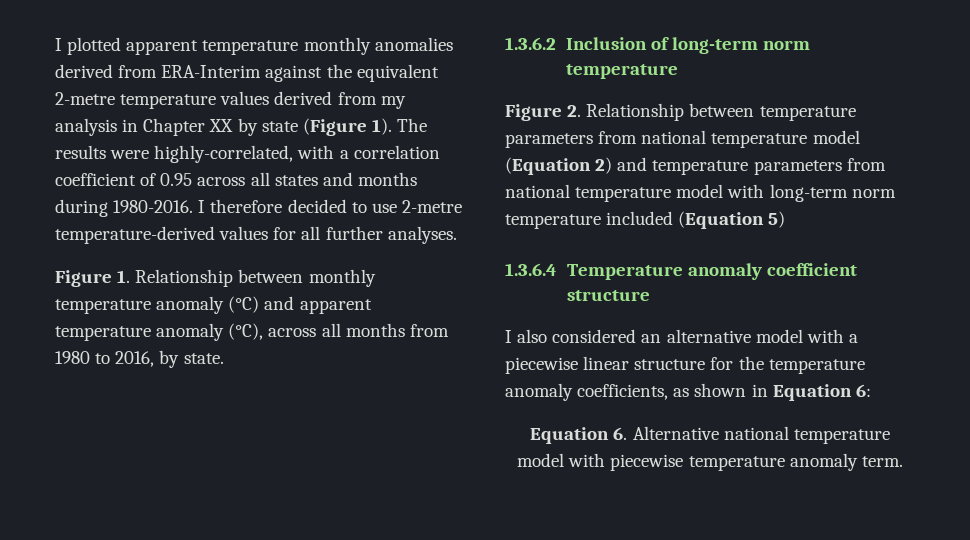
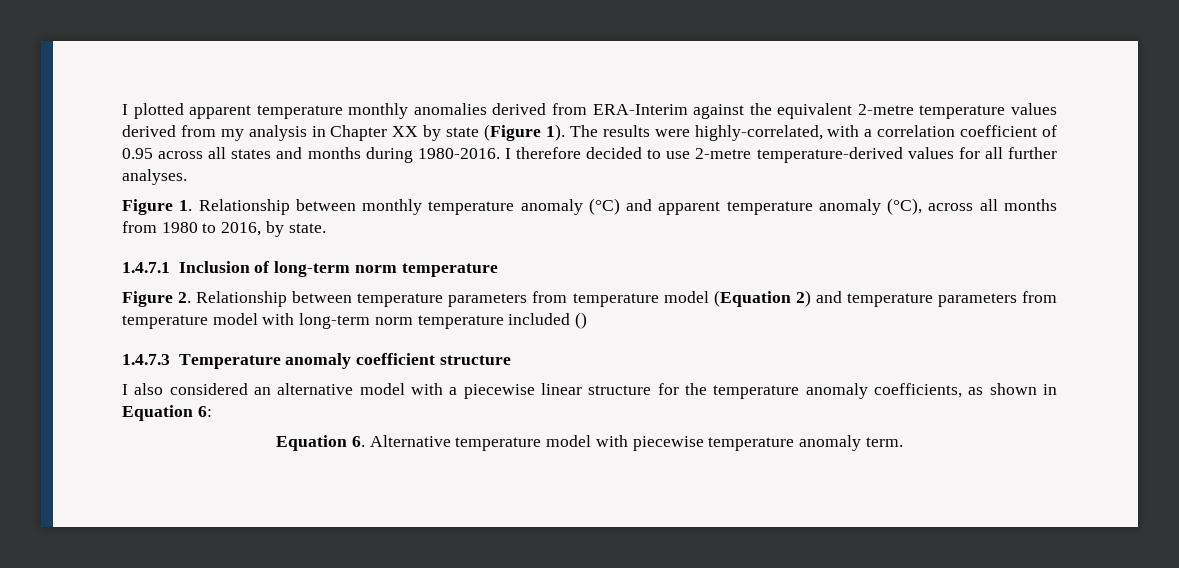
- 1.3.6.2 Inclusion of long-term norm temperature
+ 1.4.7.1 Inclusion of long-term norm temperature
- Figure 2. Relationship between temperature parameters from national temperature model (Equation 2) and temperature parameters from national temperature model with long-term norm temperature included (Equation 5)
- 1.3.6.4 Temperature anomaly coefficient structure
+ Figure 2. Relationship between temperature parameters from temperature model (Equation 2) and temperature parameters from temperature model with long-term norm temperature included ()
+ 1.4.7.3 Temperature anomaly coefficient structure
- Equation 6. Alternative national temperature model with piecewise temperature anomaly term.
+ Equation 6. Alternative temperature model with piecewise temperature anomaly term.

